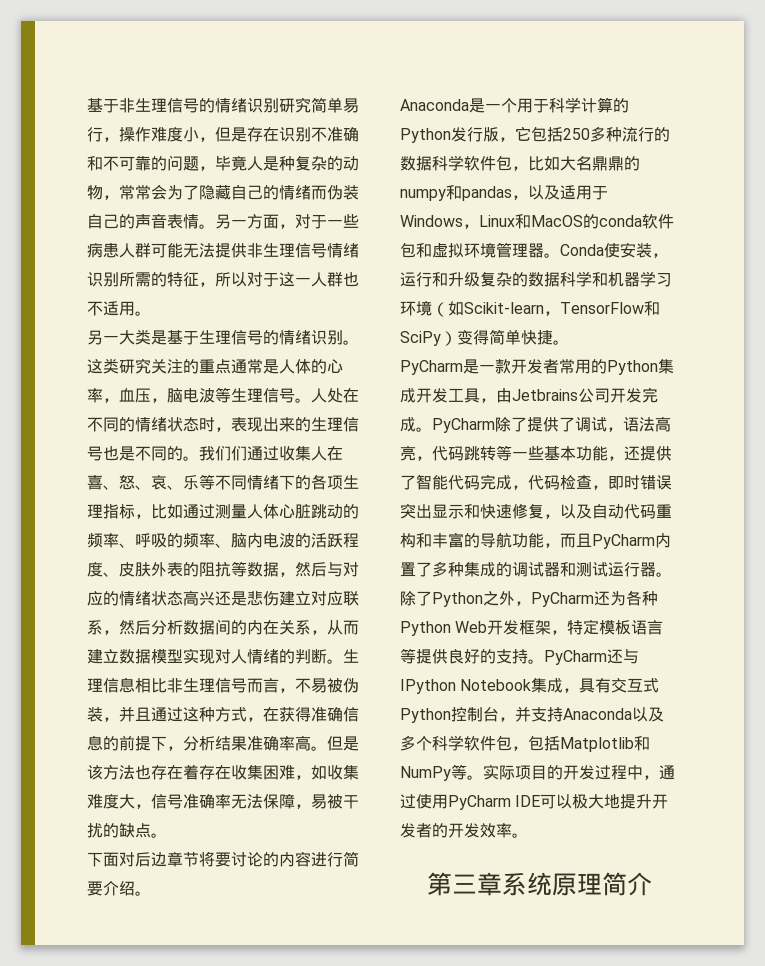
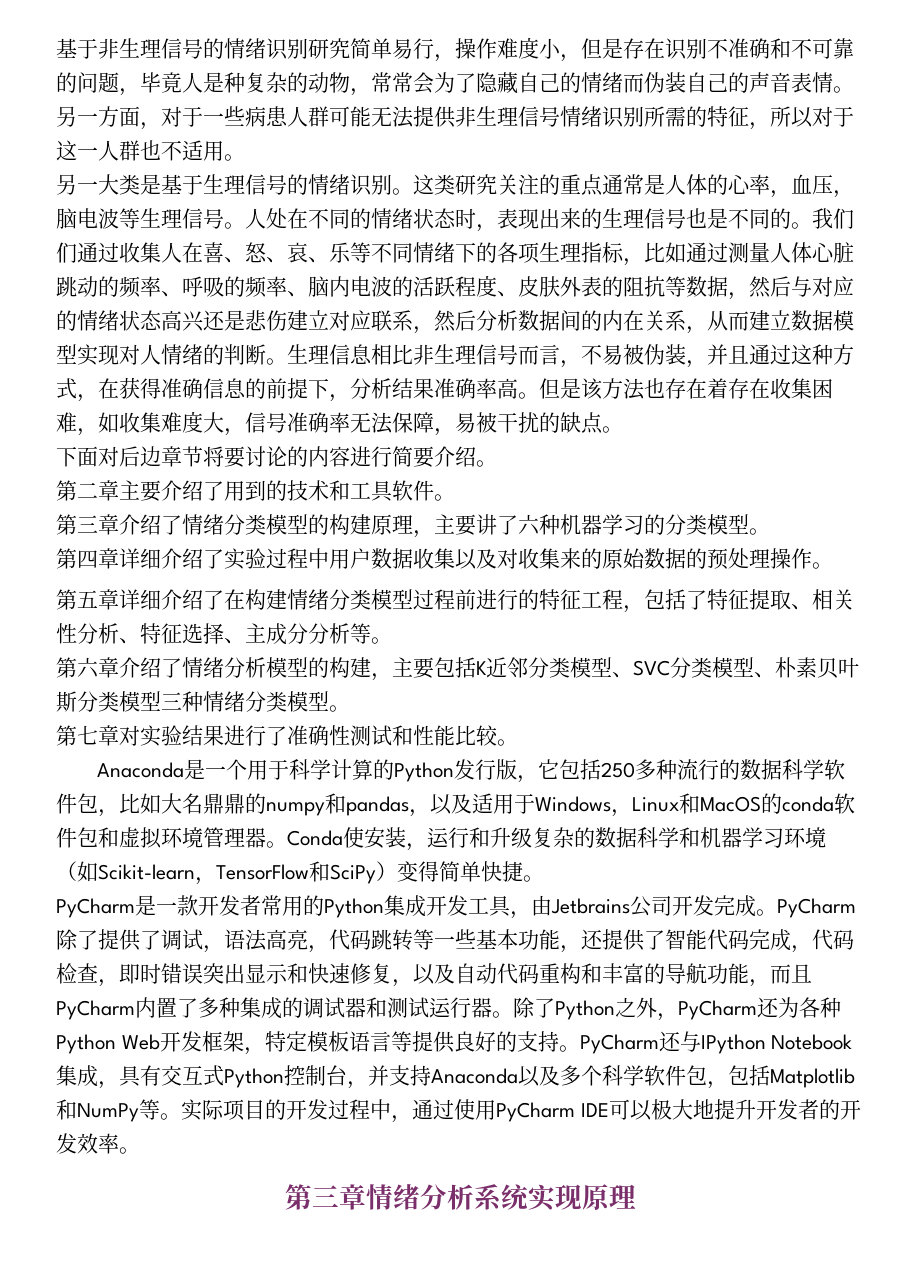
+ 第二章主要介绍了用到的技术和工具软件。
+ 第三章介绍了情绪分类模型的构建原理，主要讲了六种机器学习的分类模型。
+ 第四章详细介绍了实验过程中用户数据收集以及对收集来的原始数据的预处理操作。
+ 第五章详细介绍了在构建情绪分类模型过程前进行的特征工程，包括了特征提取、相关性分析、特征选择、主成分分析等。
+ 第六章介绍了情绪分析模型的构建，主要包括K近邻分类模型、SVC分类模型、朴素贝叶斯分类模型三种情绪分类模型。
+ 第七章对实验结果进行了准确性测试和性能比较。
- 第三章系统原理简介
+ 第三章情绪分析系统实现原理

